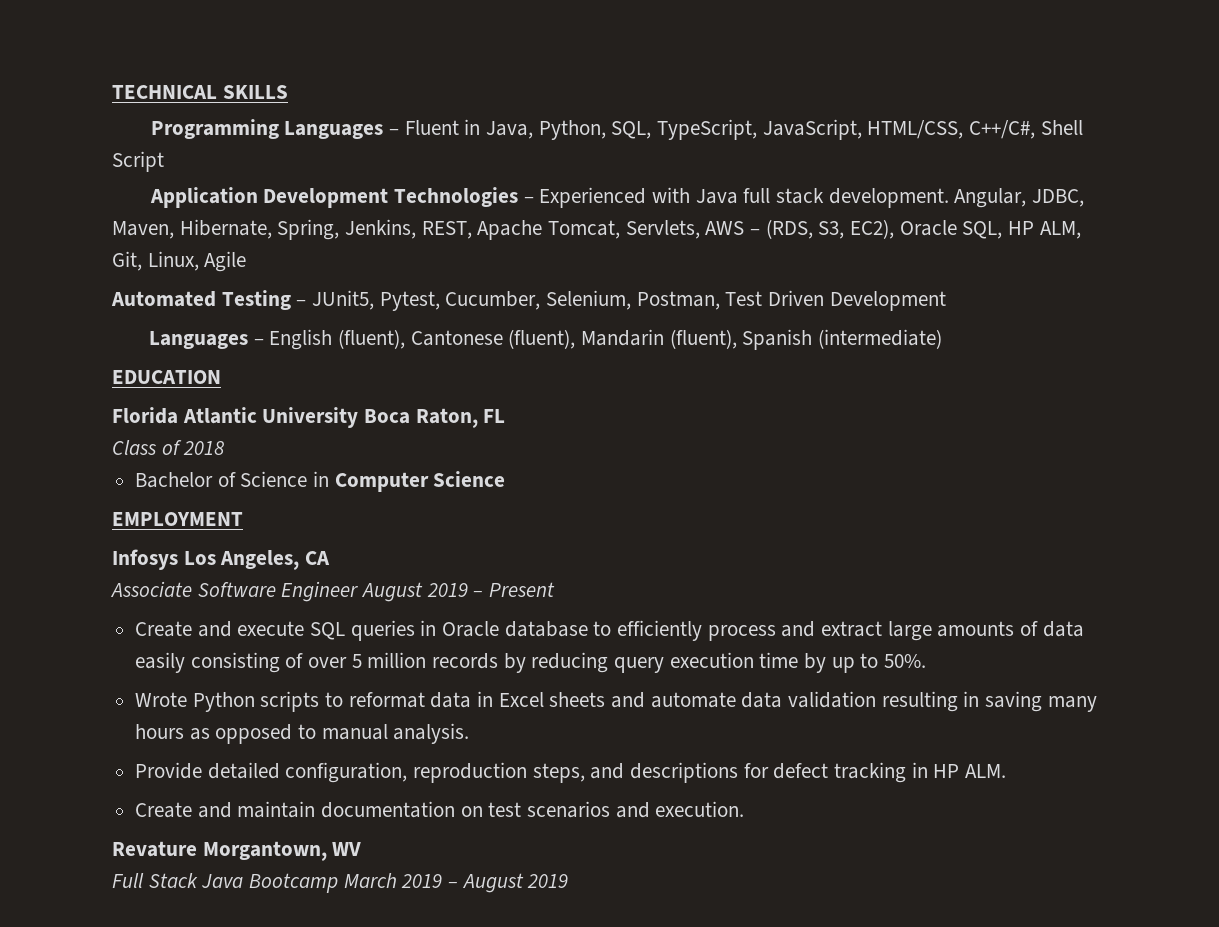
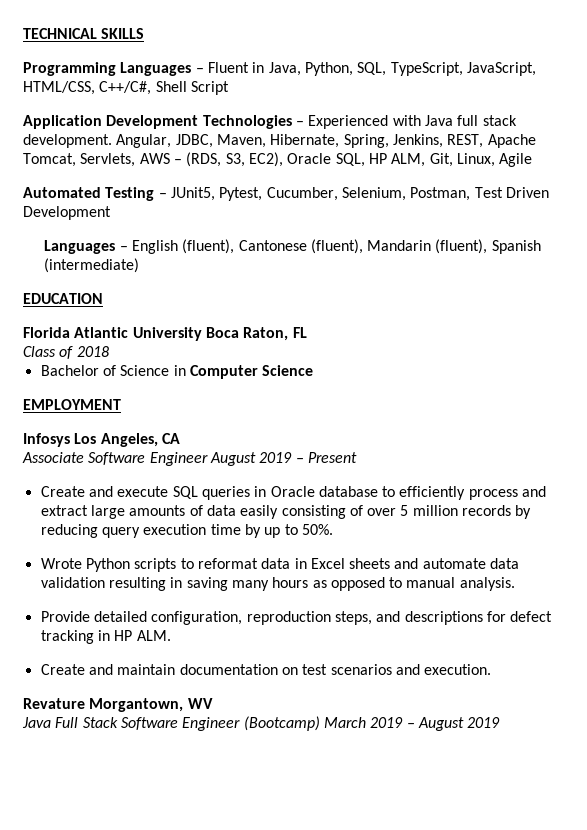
- Full Stack Java Bootcamp March 2019 – August 2019
+ Java Full Stack Software Engineer (Bootcamp) March 2019 – August 2019

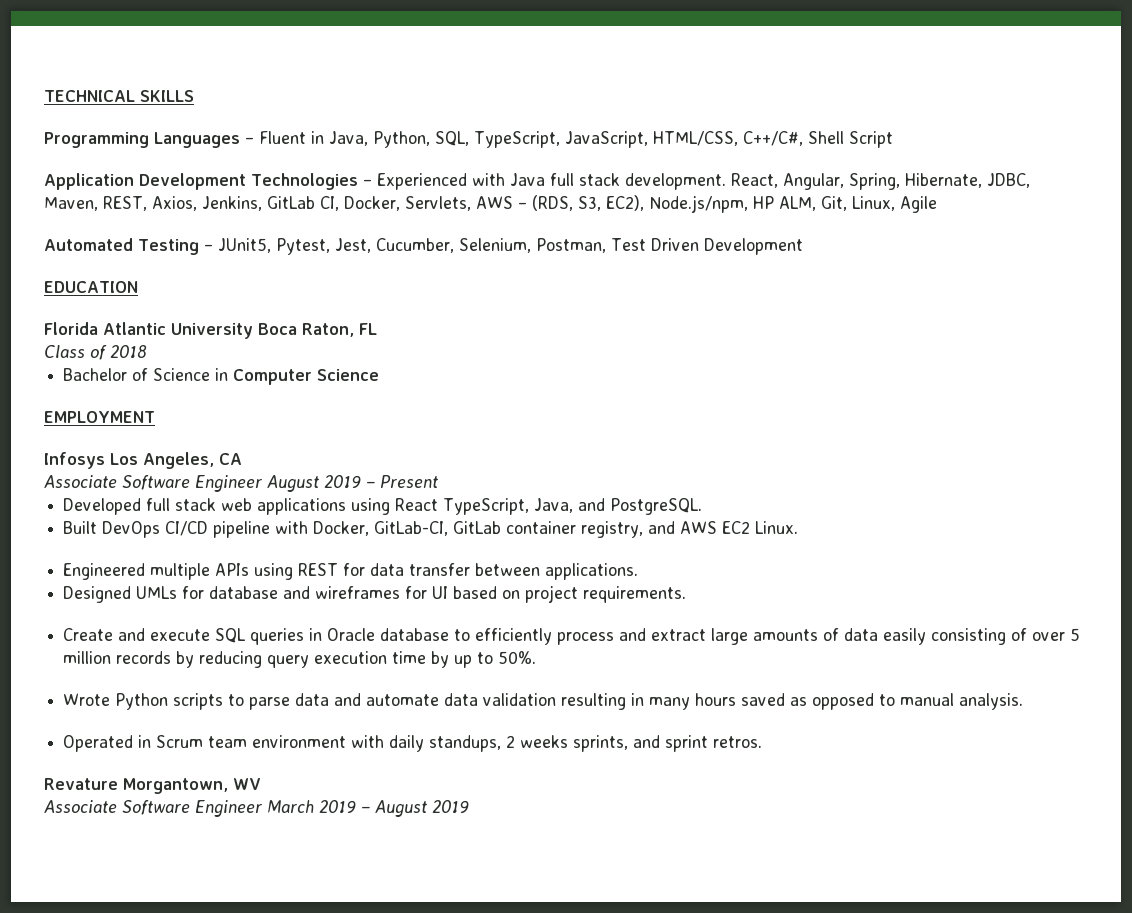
- Angular, JDBC, Maven, Hibernate, Spring, Jenkins, REST, Apache Tomcat, Servlets, AWS – (RDS, S3, EC2), Oracle SQL, HP ALM, Git, Linux, Agile
+ React, Angular, Spring, Hibernate, JDBC, Maven, REST, Axios, Jenkins, GitLab CI, Docker, Servlets, AWS – (RDS, S3, EC2), Node.js/npm, HP ALM, Git, Linux, Agile
- Automated Testing – JUnit5, Pytest, Cucumber, Selenium, Postman, Test Driven Development
+ Automated Testing – JUnit5, Pytest, Jest, Cucumber, Selenium, Postman, Test Driven Development
- Languages – English (fluent), Cantonese (fluent), Mandarin (fluent), Spanish (intermediate)
+ Developed full stack web applications using React TypeScript, Java, and PostgreSQL.
+ Built DevOps CI/CD pipeline with Docker, GitLab-CI, GitLab container registry, and AWS EC2 Linux.
+ Engineered multiple APIs using REST for data transfer between applications.
+ Designed UMLs for database and wireframes for UI based on project requirements.
- Wrote Python scripts to reformat data in Excel sheets and automate data validation resulting in saving many hours as opposed to manual analysis.
+ Wrote Python scripts to parse data and automate data validation resulting in many hours saved as opposed to manual analysis.
- Provide detailed configuration, reproduction steps, and descriptions for defect tracking in HP ALM.
- Create and maintain documentation on test scenarios and execution.
+ Operated in Scrum team environment with daily standups, 2 weeks sprints, and sprint retros.
- Java Full Stack Software Engineer (Bootcamp) March 2019 – August 2019
+ Associate Software Engineer March 2019 – August 2019

